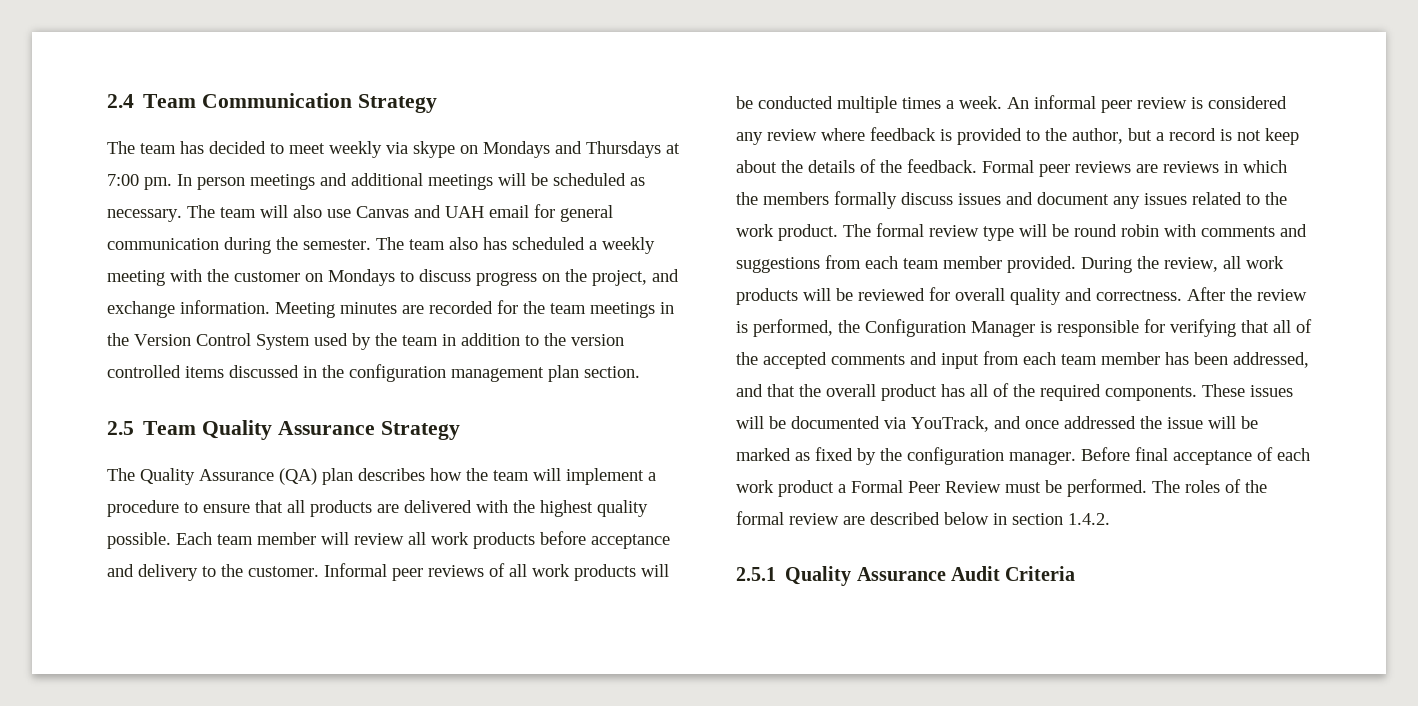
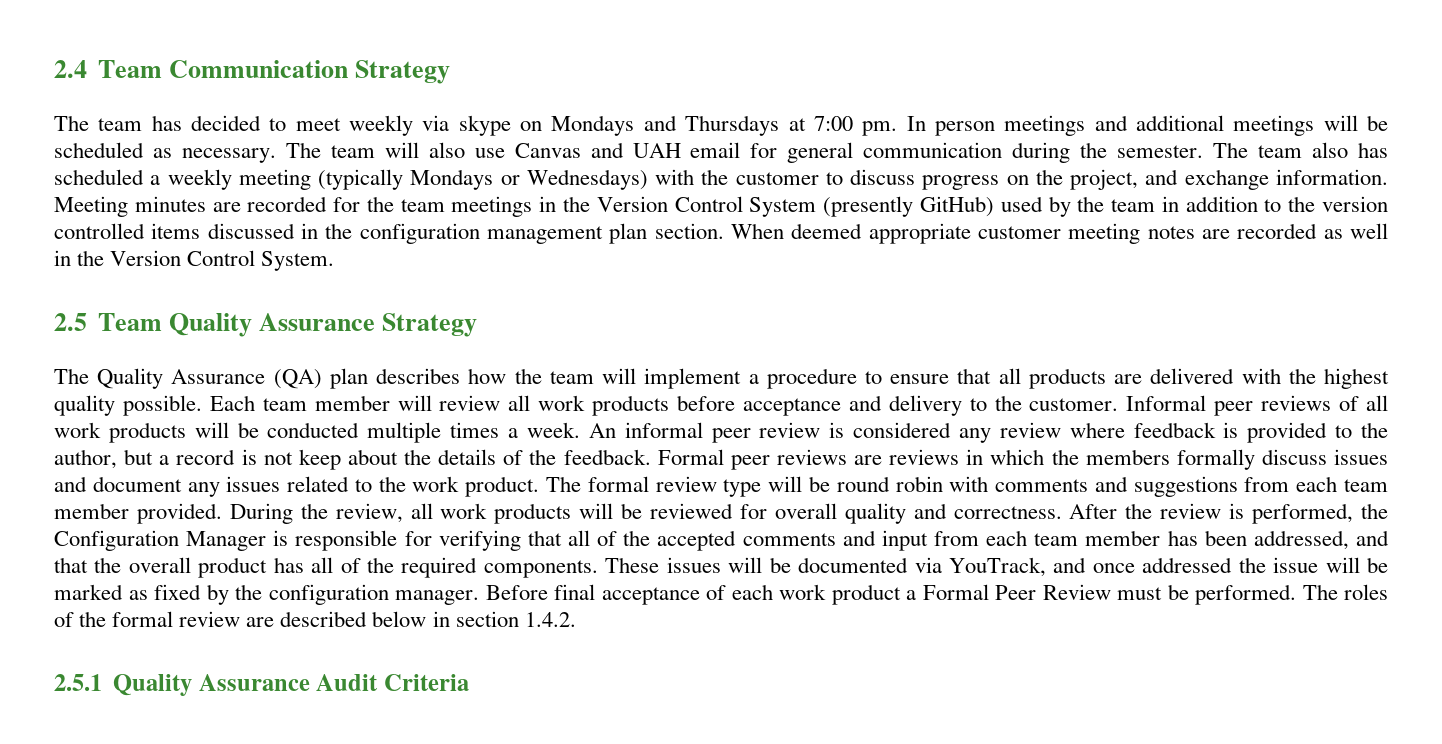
- The team also has scheduled a weekly meeting with the customer on Mondays to discuss progress on the project, and exchange information.
+ The team also has scheduled a weekly meeting (typically Mondays or Wednesdays) with the customer to discuss progress on the project, and exchange information.
- Meeting minutes are recorded for the team meetings in the Version Control System used by the team in addition to the version controlled items discussed in the configuration management plan section.
+ Meeting minutes are recorded for the team meetings in the Version Control System (presently GitHub) used by the team in addition to the version controlled items discussed in the configuration management plan section. When deemed appropriate customer meeting notes are recorded as well in the Version Control System.

